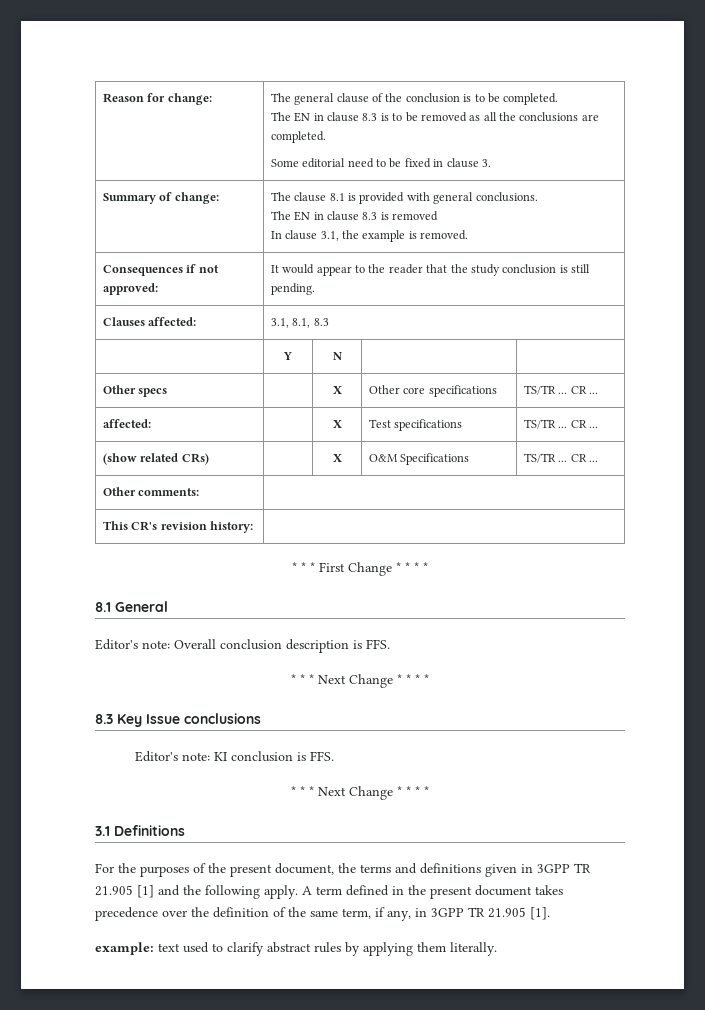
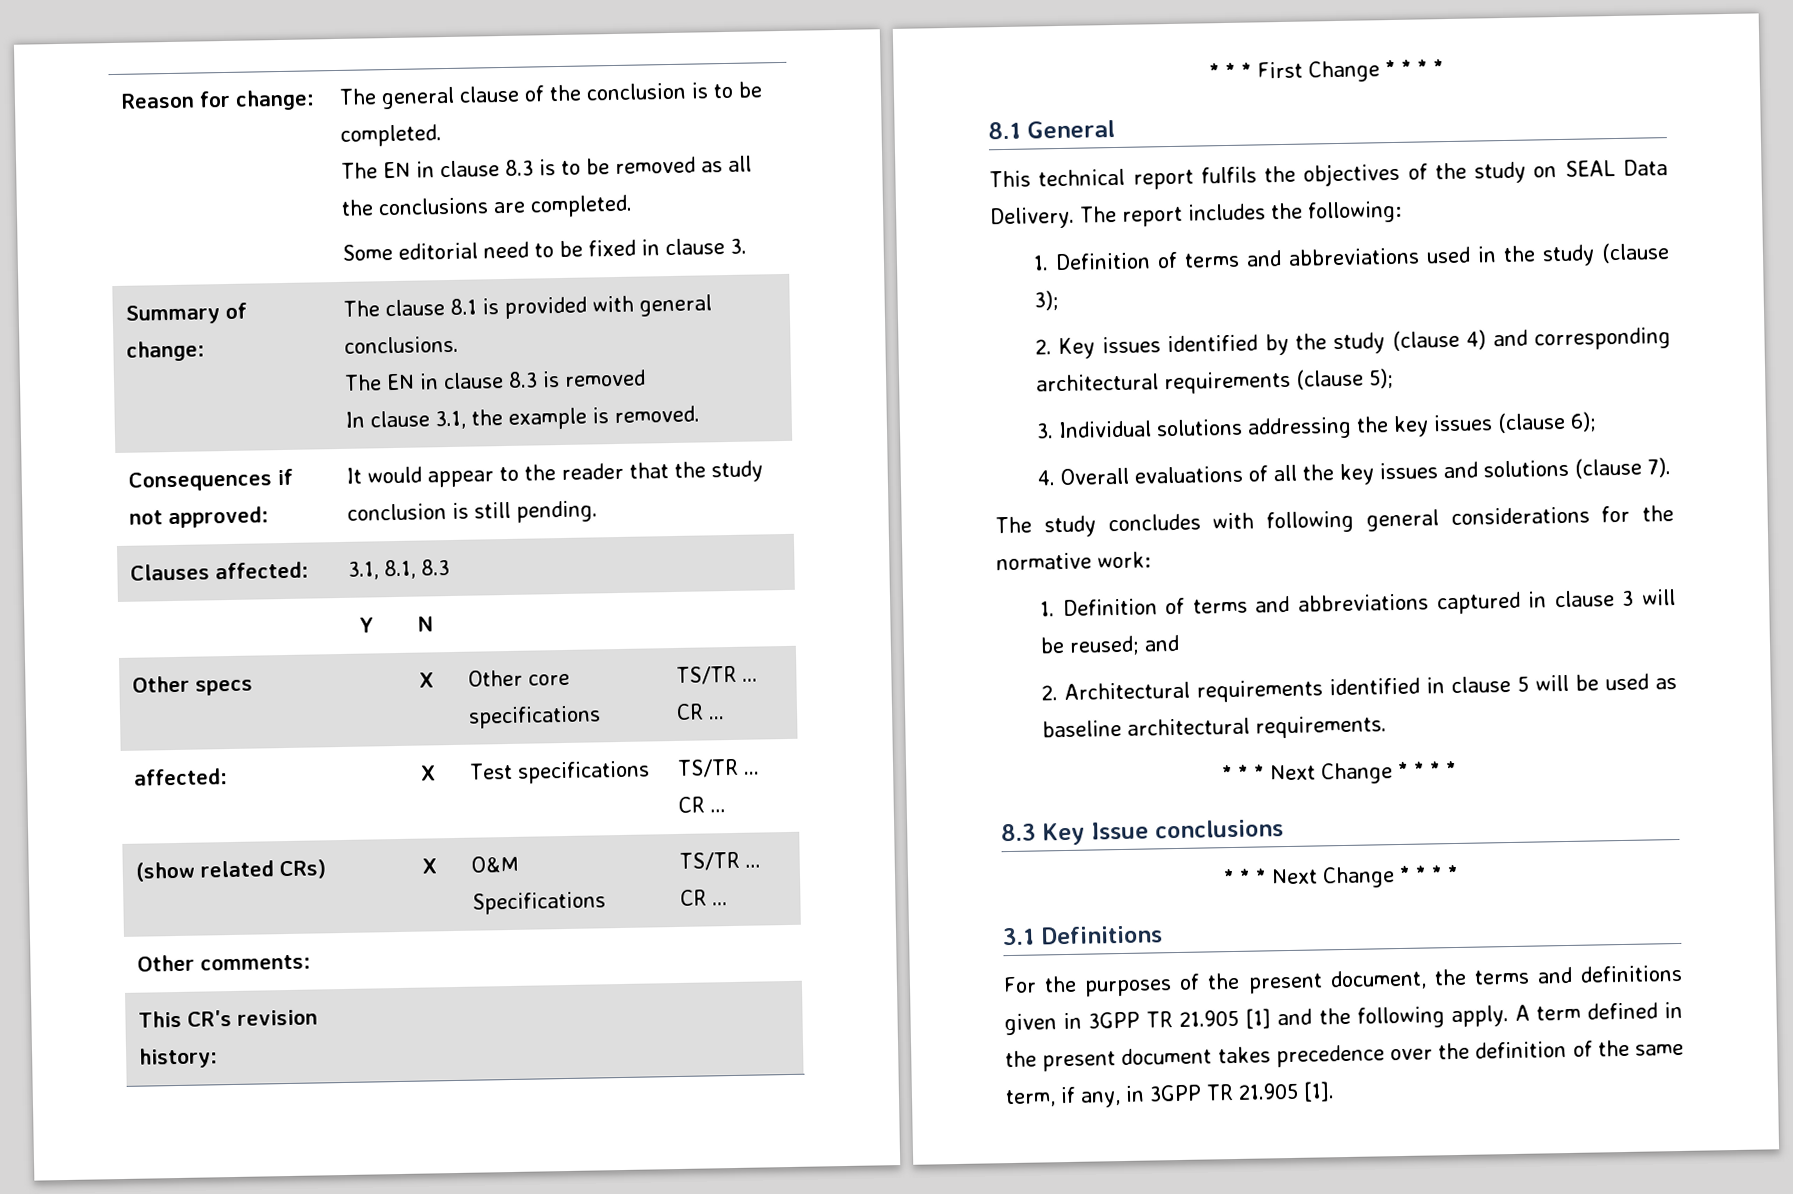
- Editor's note: Overall conclusion description is FFS.
+ This technical report fulfils the objectives of the study on SEAL Data Delivery. The report includes the following:
+ 1. Definition of terms and abbreviations used in the study (clause 3);
+ 2. Key issues identified by the study (clause 4) and corresponding architectural requirements (clause 5);
+ 3. Individual solutions addressing the key issues (clause 6);
+ 4. Overall evaluations of all the key issues and solutions (clause 7).
+ The study concludes with following general considerations for the normative work:
+ 1. Definition of terms and abbreviations captured in clause 3 will be reused; and
+ 2. Architectural requirements identified in clause 5 will be used as baseline architectural requirements.
- Editor's note: KI conclusion is FFS.
- example: text used to clarify abstract rules by applying them literally.

